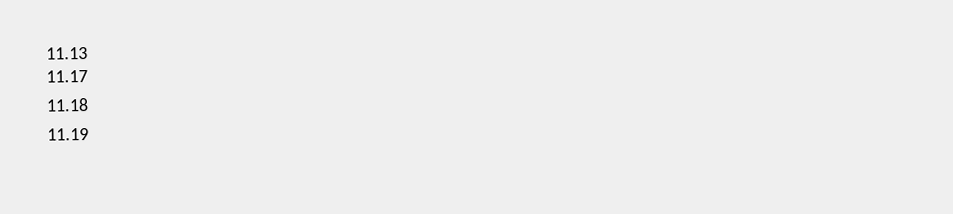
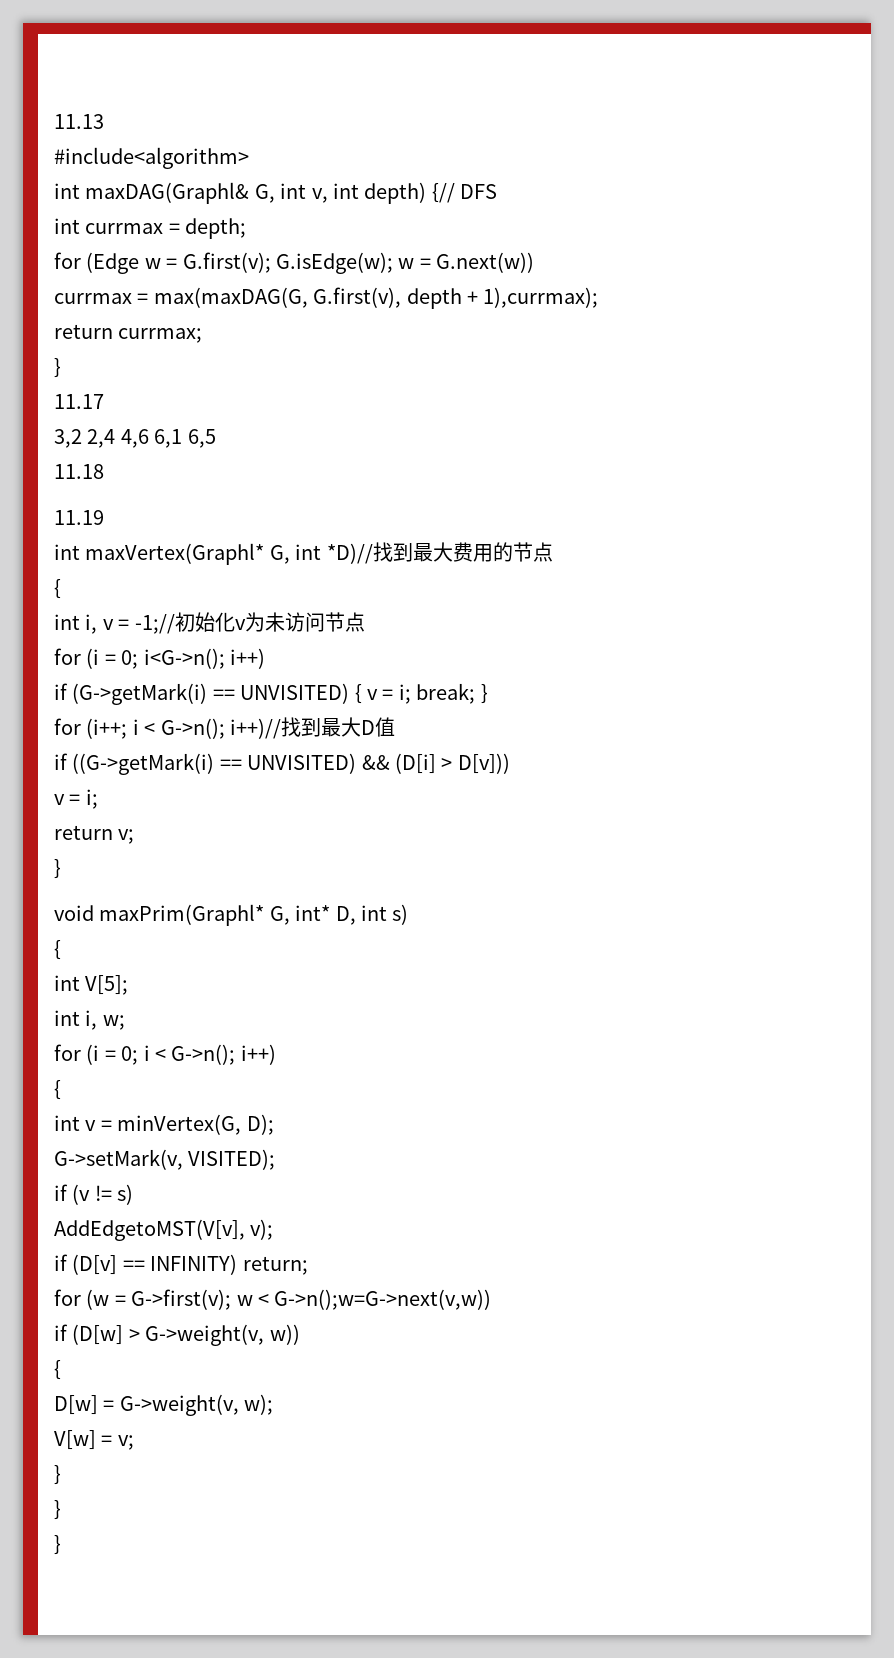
+ #include<algorithm>
+ int maxDAG(Graphl& G, int v, int depth) {// DFS
+ int currmax = depth;
+ for (Edge w = G.first(v); G.isEdge(w); w = G.next(w))
+ currmax = max(maxDAG(G, G.first(v), depth + 1),currmax);
+ return currmax;
+ }
  11.17
+ 3,2 2,4 4,6 6,1 6,5
  11.18
  11.19
+ int maxVertex(Graphl* G, int *D)//找到最大费用的节点
+ {
+ int i, v = -1;//初始化v为未访问节点
+ for (i = 0; i<G->n(); i++)
+ if (G->getMark(i) == UNVISITED) { v = i; break; }
+ for (i++; i < G->n(); i++)//找到最大D值
+ if ((G->getMark(i) == UNVISITED) && (D[i] > D[v]))
+ v = i;
+ return v;
+ }
+ void maxPrim(Graphl* G, int* D, int s)
+ {
+ int V[5];
+ int i, w;
+ for (i = 0; i < G->n(); i++)
+ {
+ int v = minVertex(G, D);
+ G->setMark(v, VISITED);
+ if (v != s)
+ AddEdgetoMST(V[v], v);
+ if (D[v] == INFINITY) return;
+ for (w = G->first(v); w < G->n();w=G->next(v,w))
+ if (D[w] > G->weight(v, w))
+ {
+ D[w] = G->weight(v, w);
+ V[w] = v;
+ }
+ }
+ }

